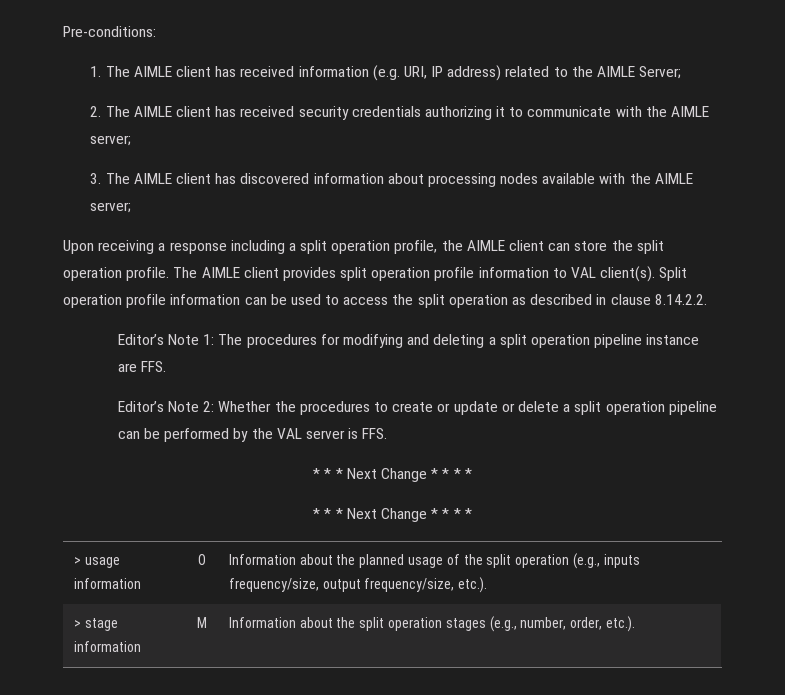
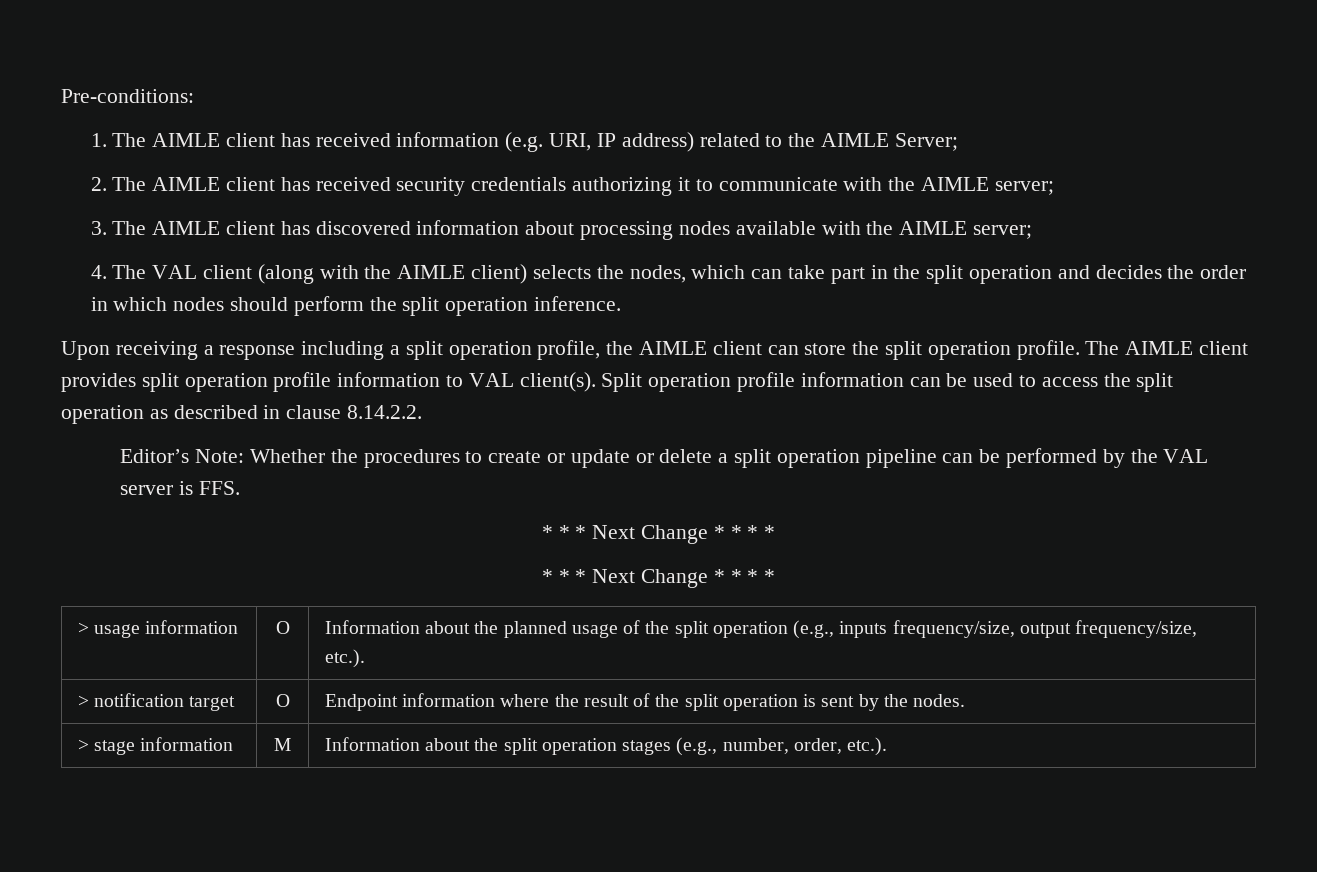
+ 4. The VAL client (along with the AIMLE client) selects the nodes, which can take part in the split operation and decides the order in which nodes should perform the split operation inference.
- Editor’s Note 1: The procedures for modifying and deleting a split operation pipeline instance are FFS.
- Editor’s Note 2: Whether the procedures to create or update or delete a split operation pipeline can be performed by the VAL server is FFS.
+ Editor’s Note: Whether the procedures to create or update or delete a split operation pipeline can be performed by the VAL server is FFS.
+ > notification target | O | Endpoint information where the result of the split operation is sent by the nodes.

